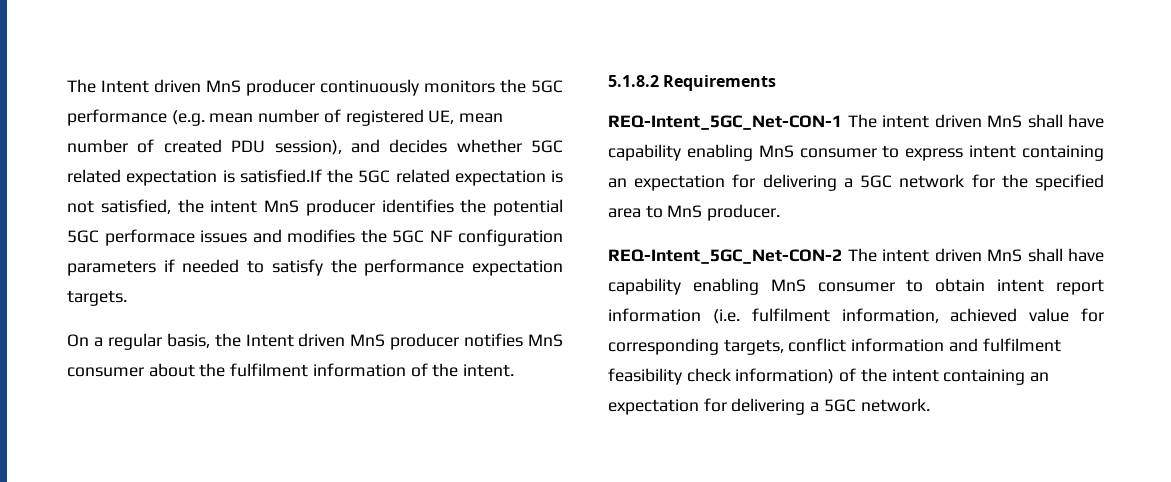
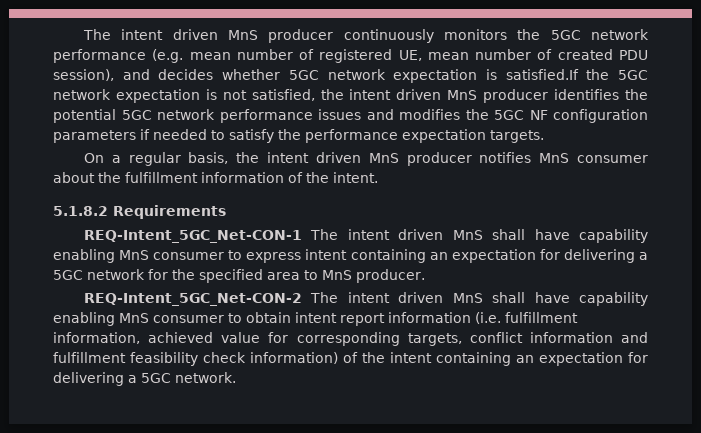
- The Intent driven MnS producer continuously monitors the 5GC performance (e.g. mean number of registered UE, mean number of created PDU session), and decides whether 5GC related expectation is satisfied.If the 5GC related expectation is not satisfied, the intent MnS producer identifies the potential 5GC performace issues and modifies the 5GC NF configuration parameters if needed to satisfy the performance expectation targets.
+ The intent driven MnS producer continuously monitors the 5GC network performance (e.g. mean number of registered UE, mean number of created PDU session), and decides whether 5GC network expectation is satisfied.If the 5GC network expectation is not satisfied, the intent driven MnS producer identifies the potential 5GC network performance issues and modifies the 5GC NF configuration parameters if needed to satisfy the performance expectation targets.
- On a regular basis, the Intent driven MnS producer notifies MnS consumer about the fulfilment information of the intent.
+ On a regular basis, the intent driven MnS producer notifies MnS consumer about the fulfillment information of the intent.
- REQ-Intent_5GC_Net-CON-2 The intent driven MnS shall have capability enabling MnS consumer to obtain intent report information (i.e. fulfilment information, achieved value for corresponding targets, conflict information and fulfilment feasibility check information) of the intent containing an expectation for delivering a 5GC network.
+ REQ-Intent_5GC_Net-CON-2 The intent driven MnS shall have capability enabling MnS consumer to obtain intent report information (i.e. fulfillment information, achieved value for corresponding targets, conflict information and fulfillment feasibility check information) of the intent containing an expectation for delivering a 5GC network.

